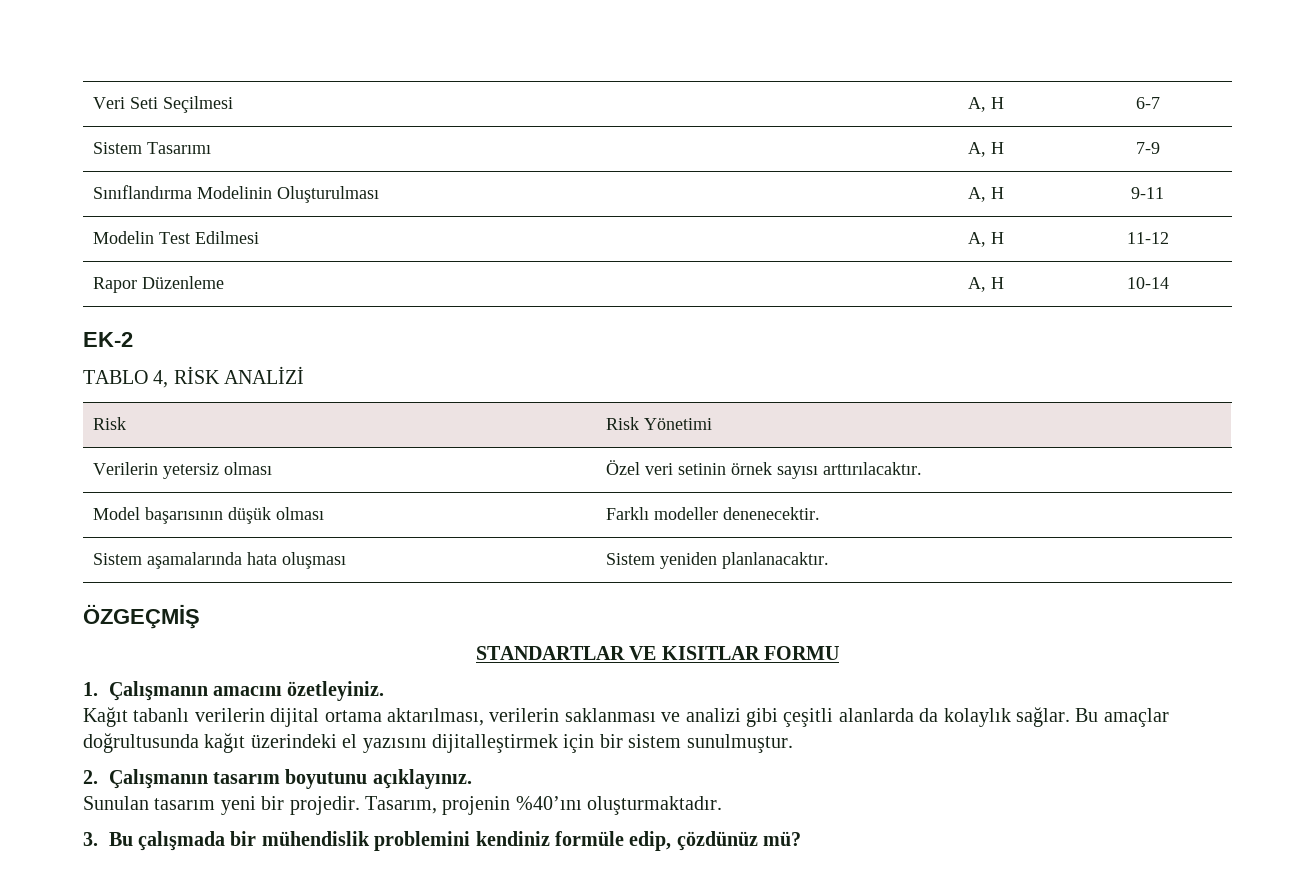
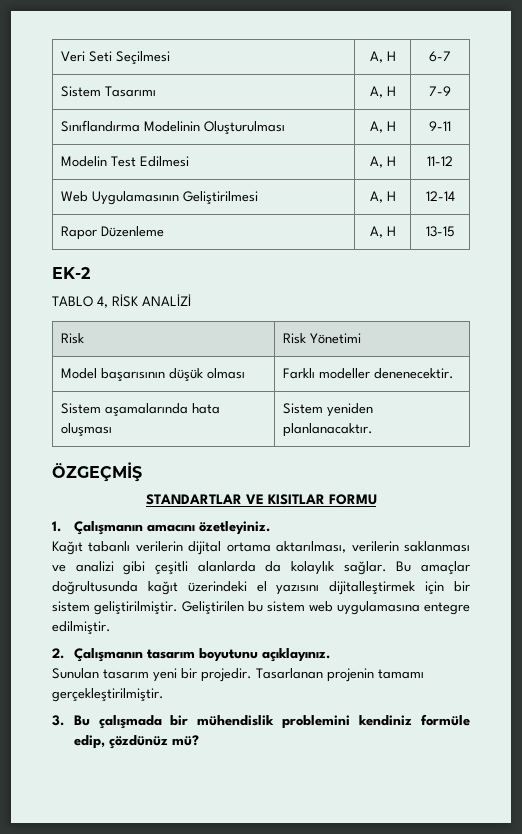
+ Web Uygulamasının Geliştirilmesi | A, H | 12-14
- Rapor Düzenleme | A, H | 10-14
+ Rapor Düzenleme | A, H | 13-15
- Verilerin yetersiz olması | Özel veri setinin örnek sayısı arttırılacaktır.
- Bu amaçlar doğrultusunda kağıt üzerindeki el yazısını dijitalleştirmek için bir sistem sunulmuştur.
+ Bu amaçlar doğrultusunda kağıt üzerindeki el yazısını dijitalleştirmek için bir sistem geliştirilmiştir. Geliştirilen bu sistem web uygulamasına entegre edilmiştir.
- Tasarım, projenin %40’ını oluşturmaktadır.
+ Tasarlanan projenin tamamı gerçekleştirilmiştir.

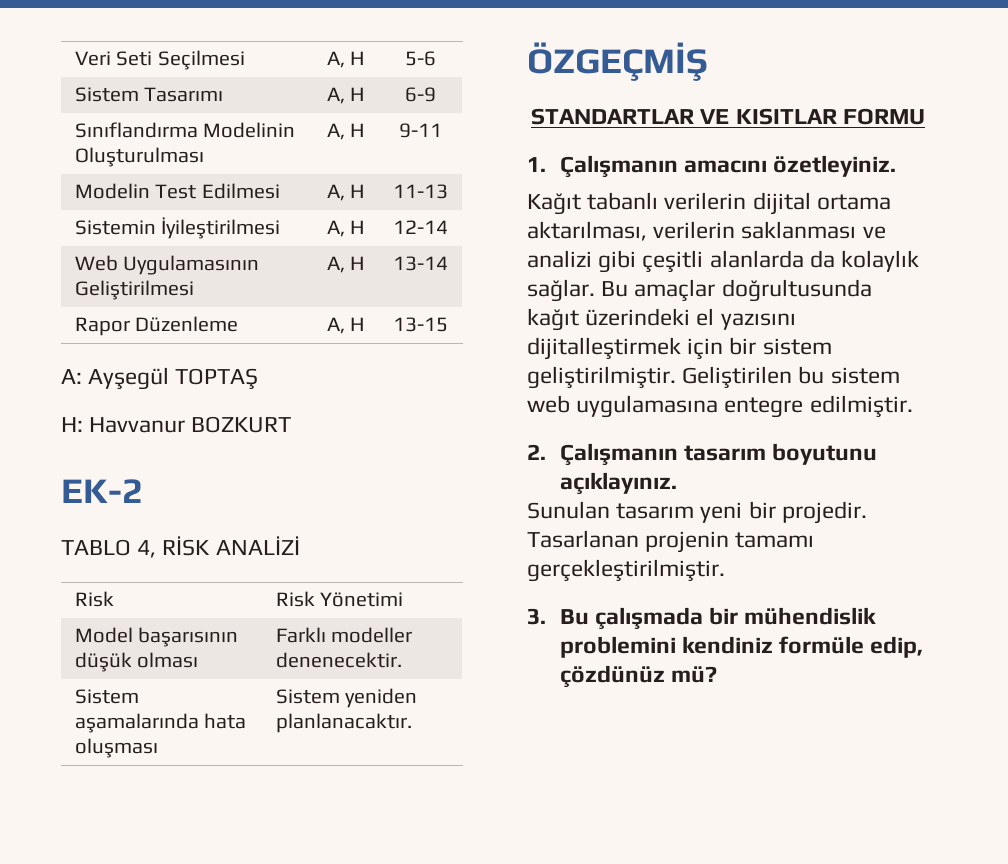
- Veri Seti Seçilmesi | A, H | 6-7
+ Veri Seti Seçilmesi | A, H | 5-6
- Sistem Tasarımı | A, H | 7-9
+ Sistem Tasarımı | A, H | 6-9
- Modelin Test Edilmesi | A, H | 11-12
+ Modelin Test Edilmesi | A, H | 11-13
+ Sistemin İyileştirilmesi | A, H | 12-14
- Web Uygulamasının Geliştirilmesi | A, H | 12-14
+ Web Uygulamasının Geliştirilmesi | A, H | 13-14
+ A: Ayşegül TOPTAŞ
+ H: Havvanur BOZKURT

